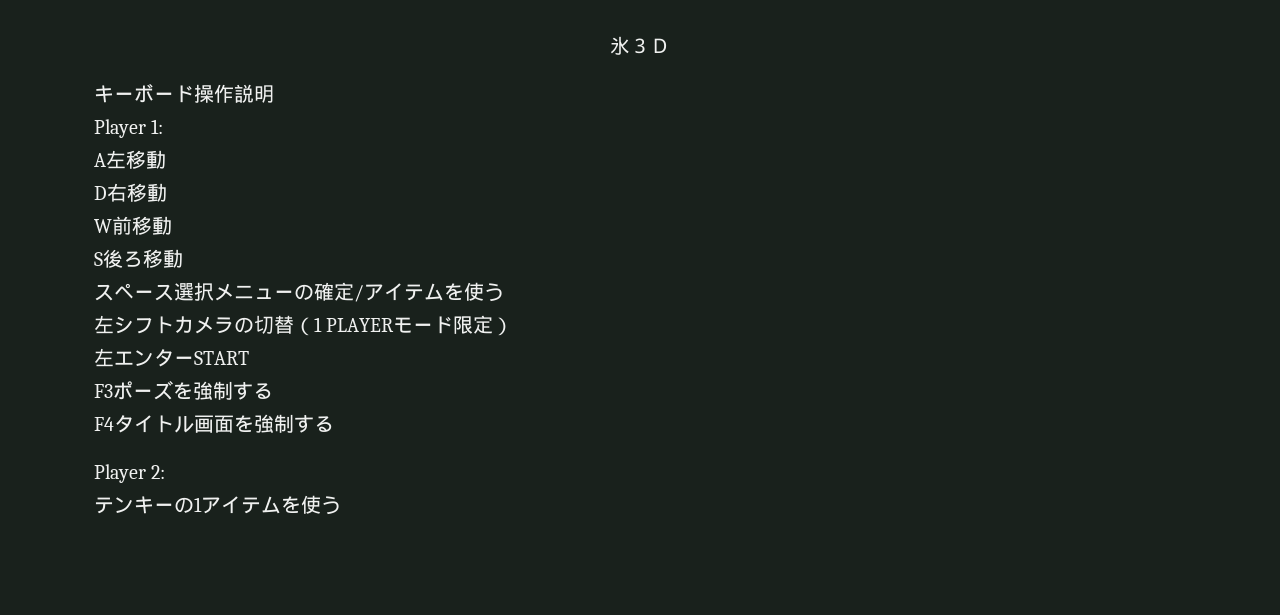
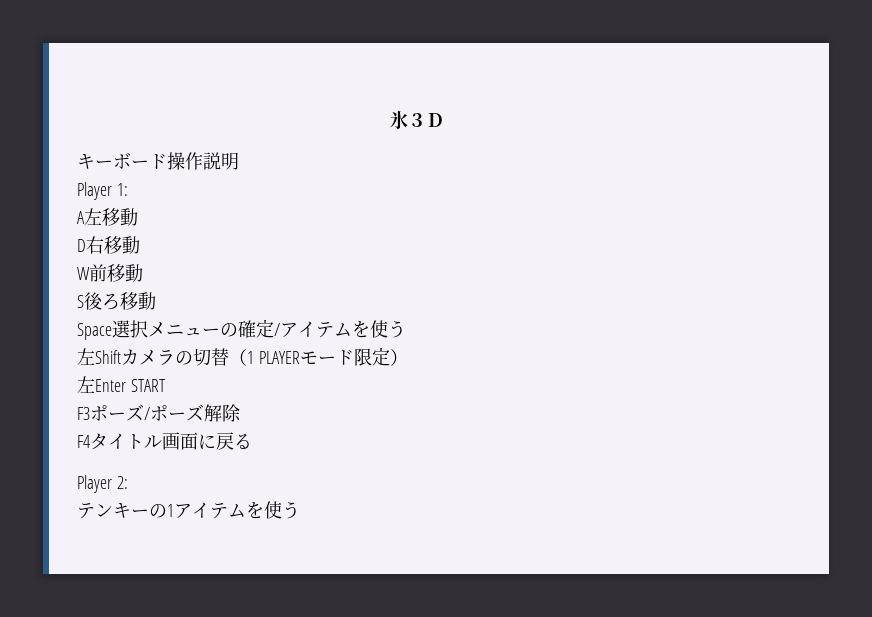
- スペース選択メニューの確定/アイテムを使う
+ Space選択メニューの確定/アイテムを使う
- 左シフトカメラの切替（1 PLAYERモード限定）
+ 左Shiftカメラの切替（1 PLAYERモード限定）
- 左エンターSTART
+ 左Enter START
- F3ポーズを強制する
+ F3ポーズ/ポーズ解除
- F4タイトル画面を強制する
+ F4タイトル画面に戻る

